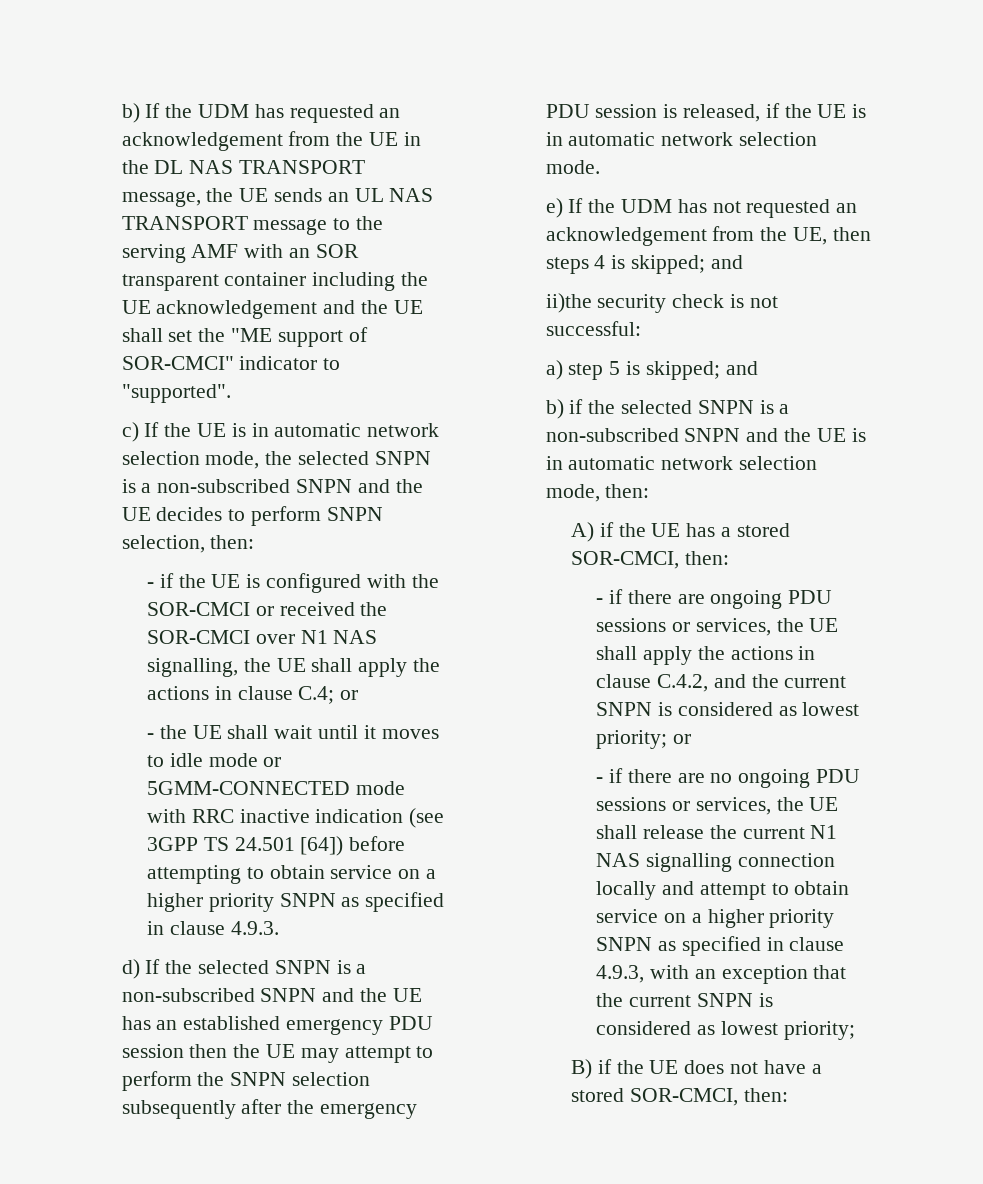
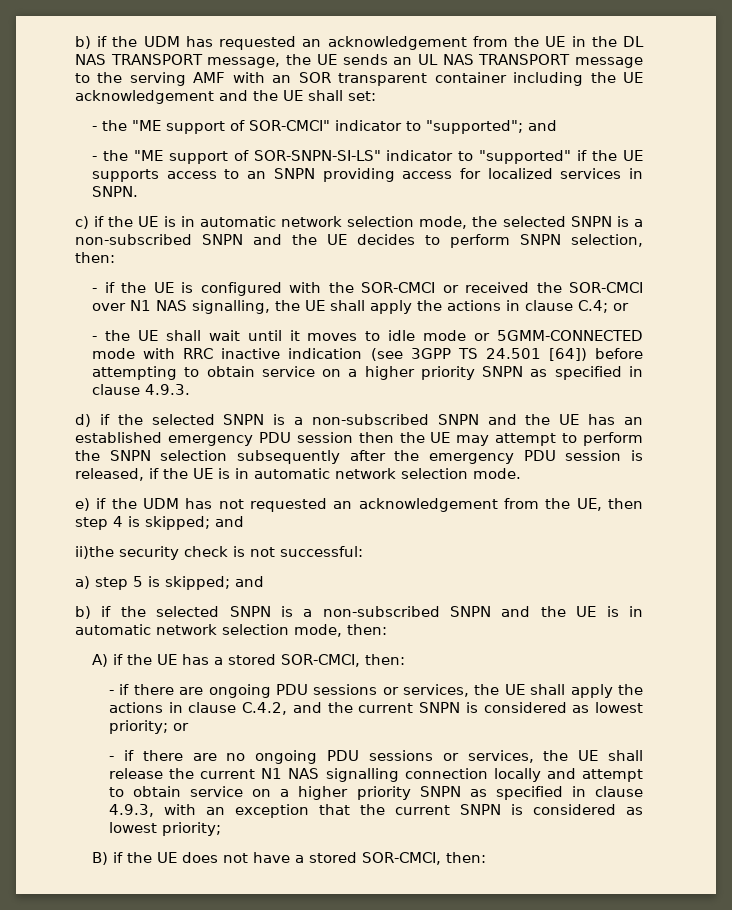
- b) If the UDM has requested an acknowledgement from the UE in the DL NAS TRANSPORT message, the UE sends an UL NAS TRANSPORT message to the serving AMF with an SOR transparent container including the UE acknowledgement and the UE shall set the "ME support of SOR-CMCI" indicator to "supported".
+ b) if the UDM has requested an acknowledgement from the UE in the DL NAS TRANSPORT message, the UE sends an UL NAS TRANSPORT message to the serving AMF with an SOR transparent container including the UE acknowledgement and the UE shall set:
+ - the "ME support of SOR-CMCI" indicator to "supported"; and
+ - the "ME support of SOR-SNPN-SI-LS" indicator to "supported" if the UE supports access to an SNPN providing access for localized services in SNPN.
- c) If the UE is in automatic network selection mode, the selected SNPN is a non-subscribed SNPN and the UE decides to perform SNPN selection, then:
+ c) if the UE is in automatic network selection mode, the selected SNPN is a non-subscribed SNPN and the UE decides to perform SNPN selection, then:
- d) If the selected SNPN is a non-subscribed SNPN and the UE has an established emergency PDU session then the UE may attempt to perform the SNPN selection subsequently after the emergency PDU session is released, if the UE is in automatic network selection mode.
+ d) if the selected SNPN is a non-subscribed SNPN and the UE has an established emergency PDU session then the UE may attempt to perform the SNPN selection subsequently after the emergency PDU session is released, if the UE is in automatic network selection mode.
- e) If the UDM has not requested an acknowledgement from the UE, then steps 4 is skipped; and
+ e) if the UDM has not requested an acknowledgement from the UE, then step 4 is skipped; and

